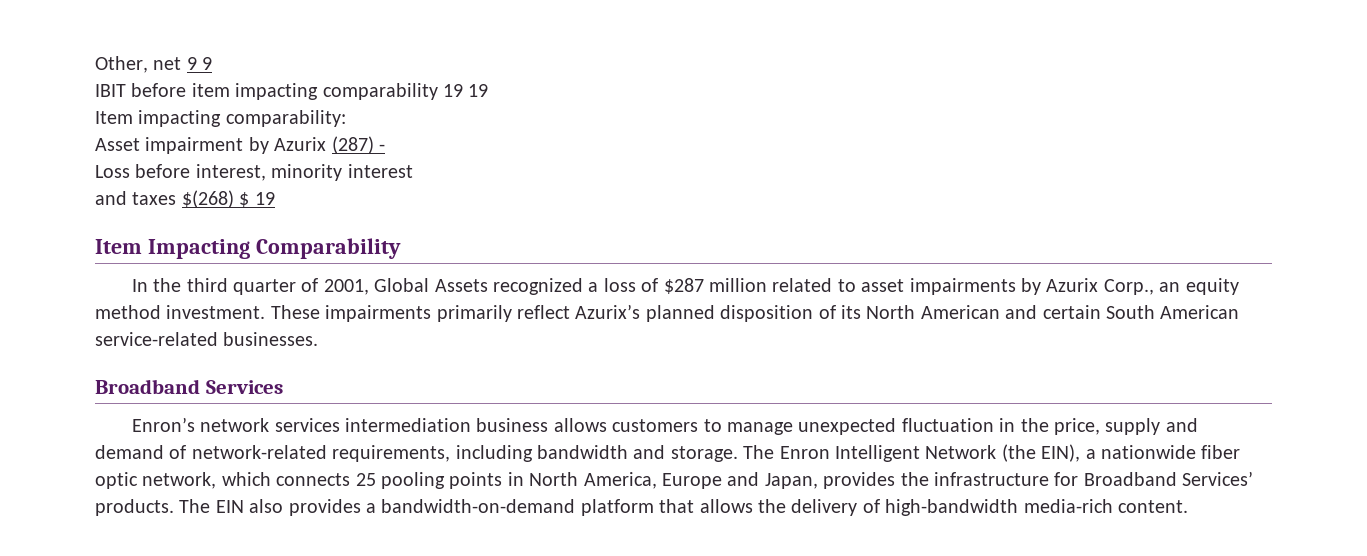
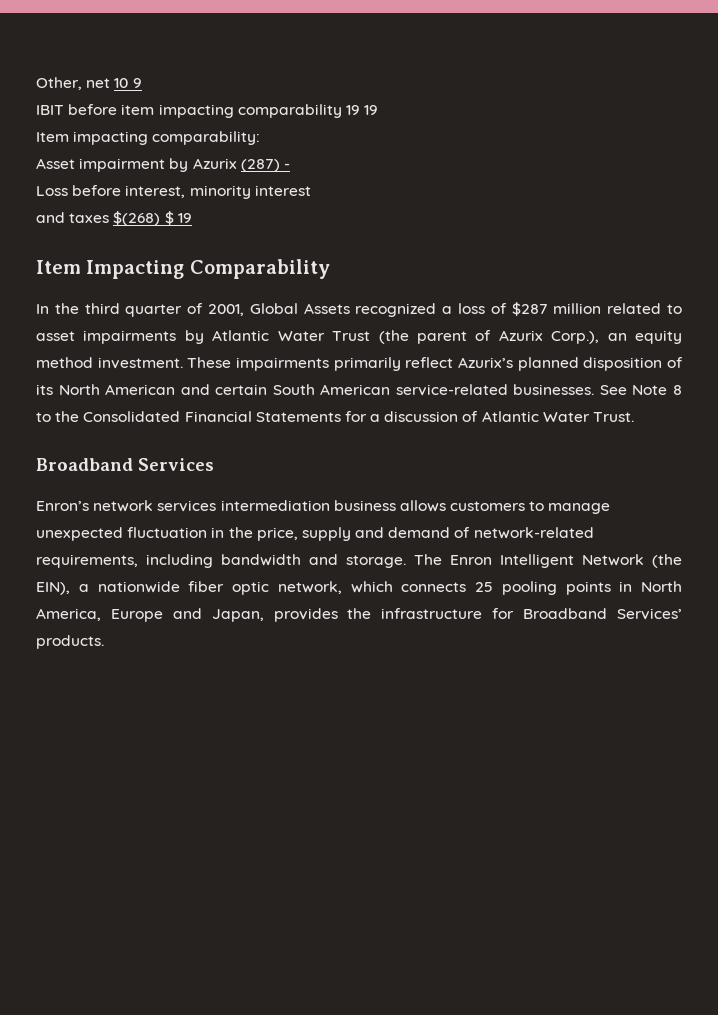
- Other, net 9 9
+ Other, net 10 9
- In the third quarter of 2001, Global Assets recognized a loss of $287 million related to asset impairments by Azurix Corp., an equity method investment.
+ In the third quarter of 2001, Global Assets recognized a loss of $287 million related to asset impairments by Atlantic Water Trust (the parent of Azurix Corp.), an equity method investment.
+ See Note 8 to the Consolidated Financial Statements for a discussion of Atlantic Water Trust.
- The EIN also provides a bandwidth-on-demand platform that allows the delivery of high-bandwidth media-rich content.

